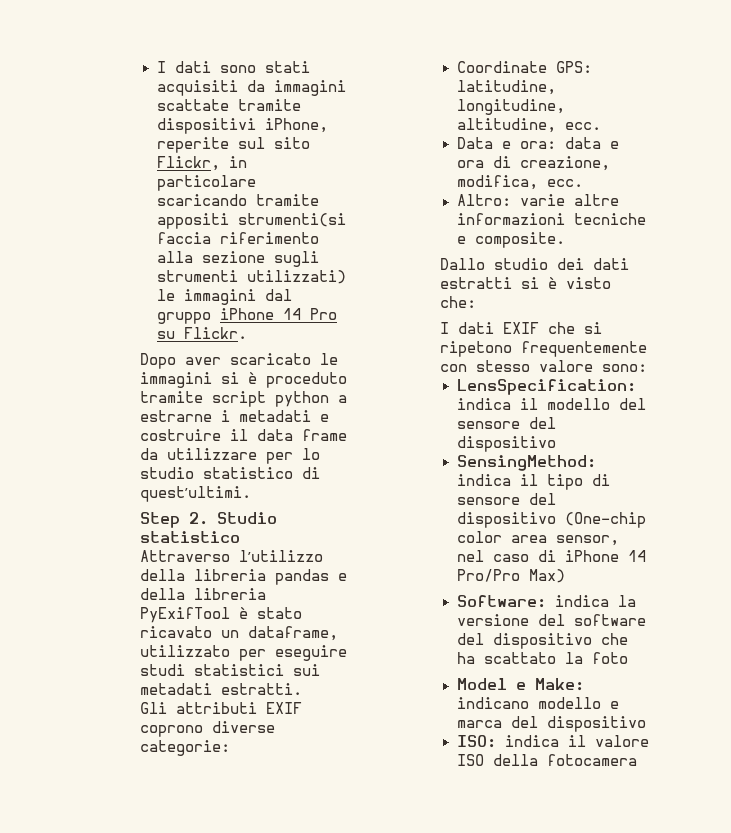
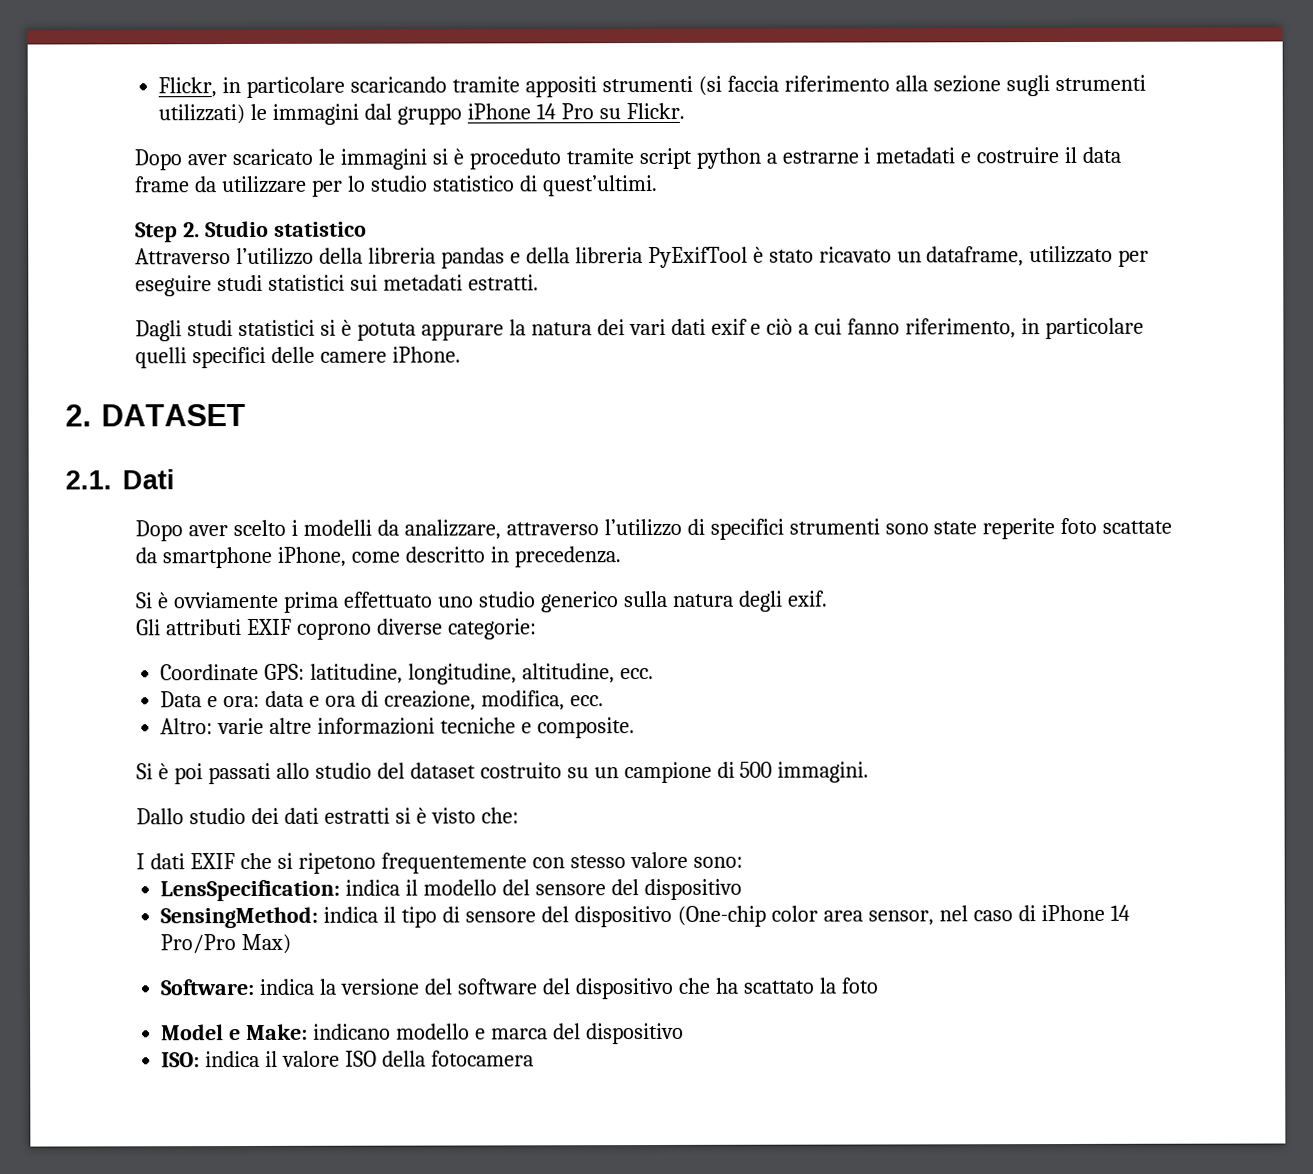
- I dati sono stati acquisiti da immagini scattate tramite dispositivi iPhone, reperite sul sito Flickr, in particolare scaricando tramite appositi strumenti(si faccia riferimento alla sezione sugli strumenti utilizzati) le immagini dal gruppo iPhone 14 Pro su Flickr.
+ Flickr, in particolare scaricando tramite appositi strumenti (si faccia riferimento alla sezione sugli strumenti utilizzati) le immagini dal gruppo iPhone 14 Pro su Flickr.
+ Dagli studi statistici si è potuta appurare la natura dei vari dati exif e ciò a cui fanno riferimento, in particolare quelli specifici delle camere iPhone.
+ 2. DATASET
+ 2.1. Dati
+ Dopo aver scelto i modelli da analizzare, attraverso l’utilizzo di specifici strumenti sono state reperite foto scattate da smartphone iPhone, come descritto in precedenza.
+ Si è ovviamente prima effettuato uno studio generico sulla natura degli exif.
+ Si è poi passati allo studio del dataset costruito su un campione di 500 immagini.

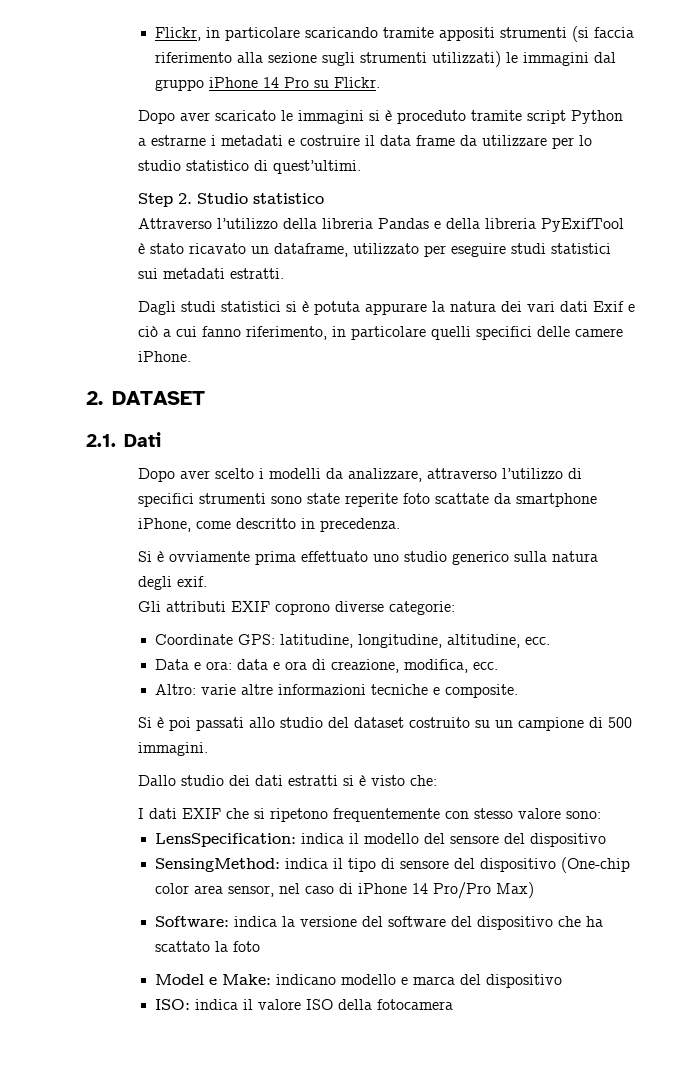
- Dopo aver scaricato le immagini si è proceduto tramite script python a estrarne i metadati e costruire il data frame da utilizzare per lo studio statistico di quest’ultimi.
+ Dopo aver scaricato le immagini si è proceduto tramite script Python a estrarne i metadati e costruire il data frame da utilizzare per lo studio statistico di quest’ultimi.
- Attraverso l’utilizzo della libreria pandas e della libreria PyExifTool è stato ricavato un dataframe, utilizzato per eseguire studi statistici sui metadati estratti.
+ Attraverso l’utilizzo della libreria Pandas e della libreria PyExifTool è stato ricavato un dataframe, utilizzato per eseguire studi statistici sui metadati estratti.
- Dagli studi statistici si è potuta appurare la natura dei vari dati exif e ciò a cui fanno riferimento, in particolare quelli specifici delle camere iPhone.
+ Dagli studi statistici si è potuta appurare la natura dei vari dati Exif e ciò a cui fanno riferimento, in particolare quelli specifici delle camere iPhone.

